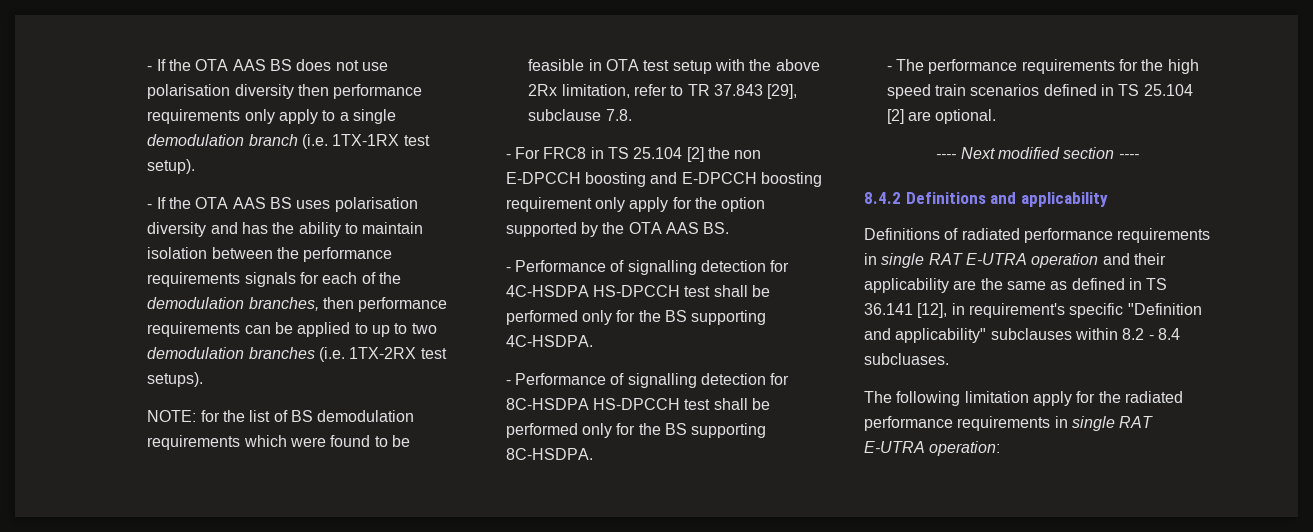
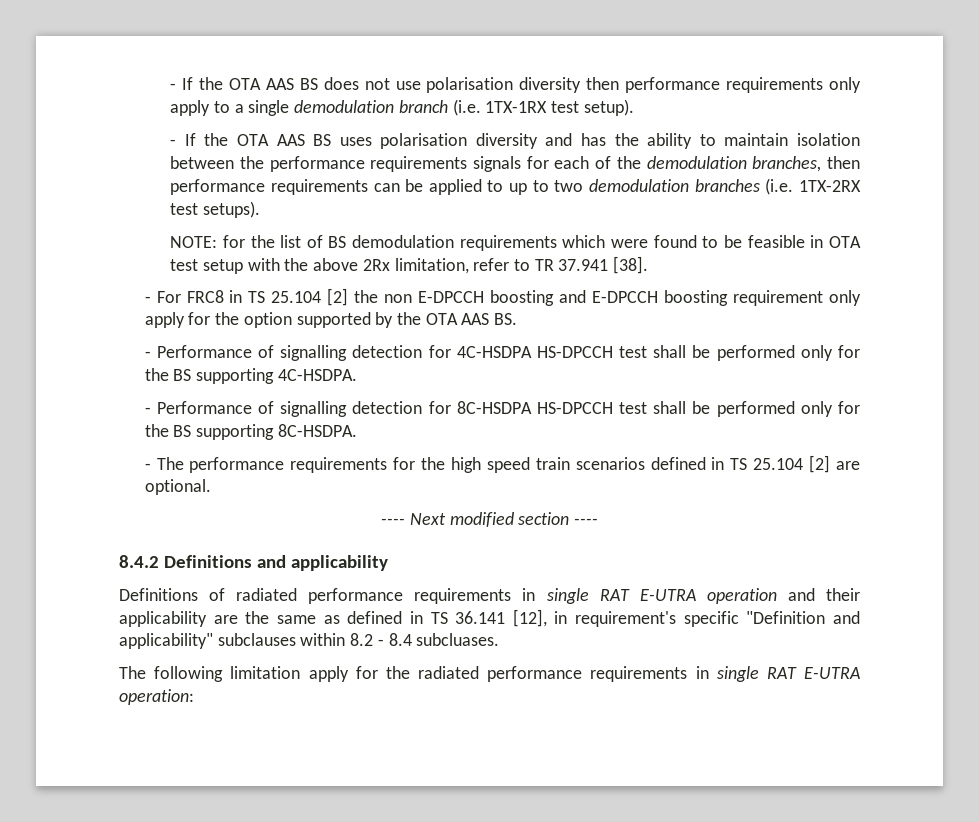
- NOTE: for the list of BS demodulation requirements which were found to be feasible in OTA test setup with the above 2Rx limitation, refer to TR 37.843 [29], subclause 7.8.
+ NOTE: for the list of BS demodulation requirements which were found to be feasible in OTA test setup with the above 2Rx limitation, refer to TR 37.941 [38].

